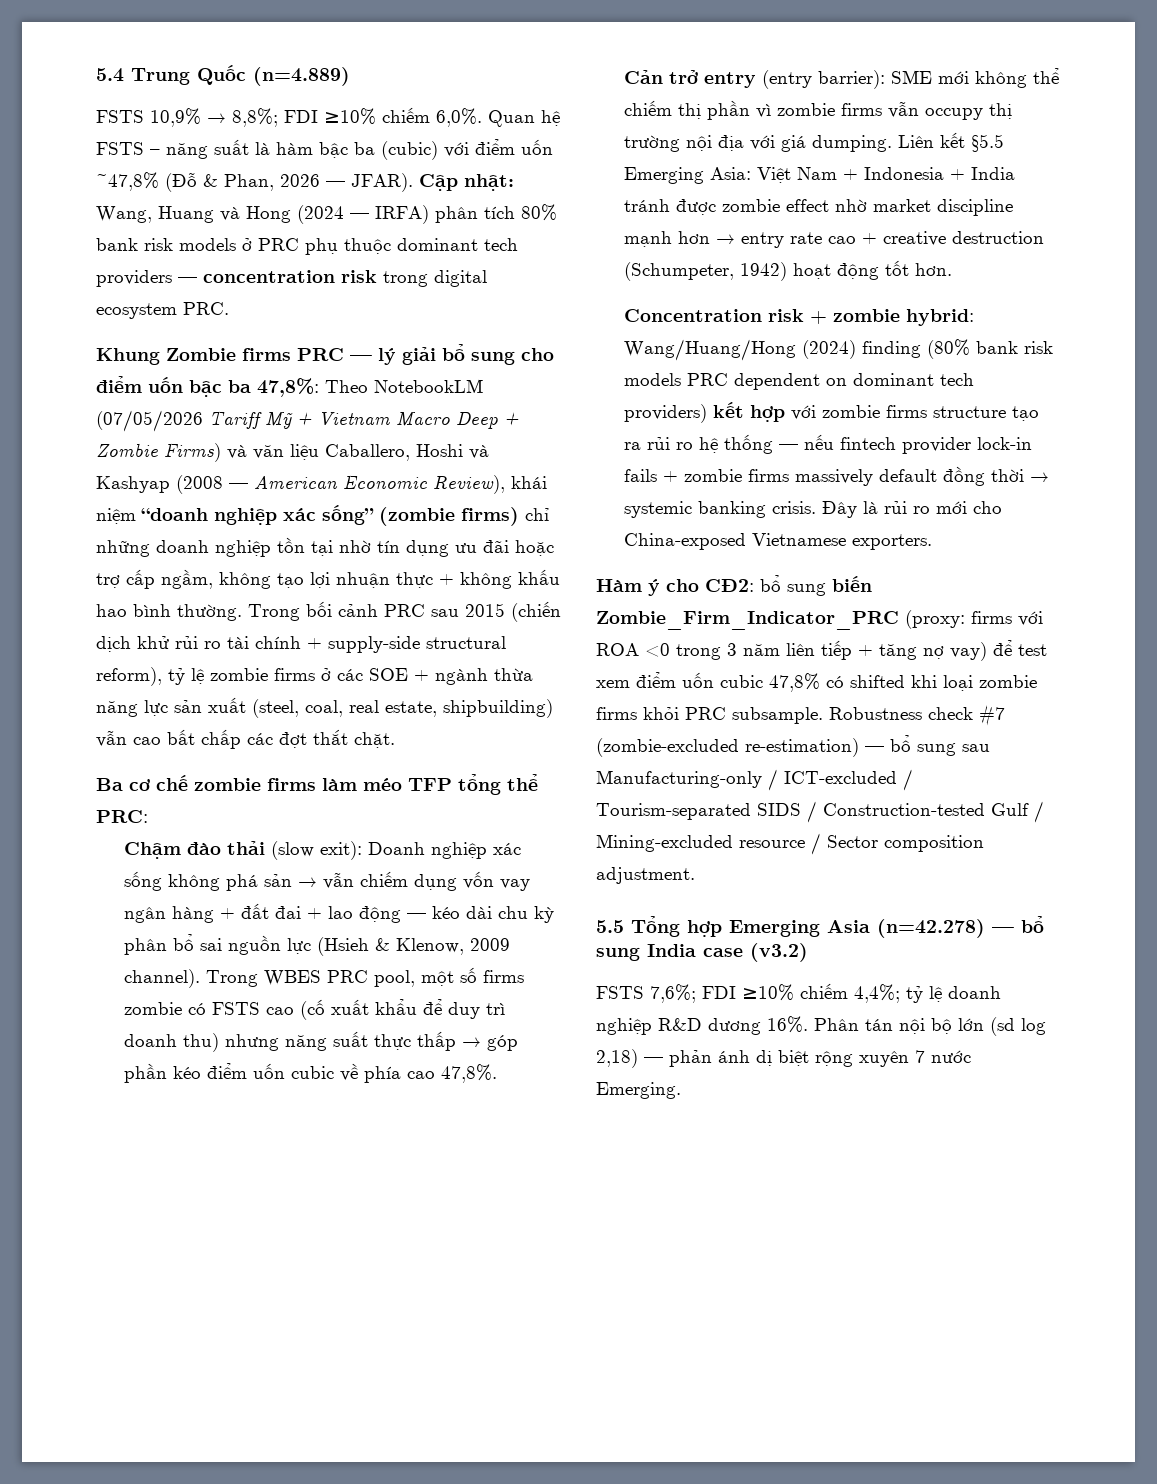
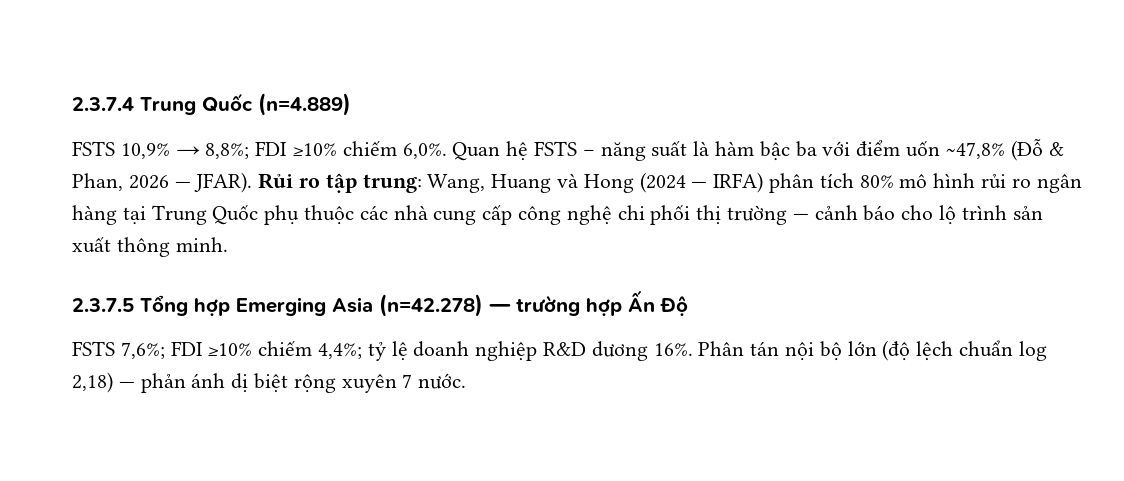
- 5.4 Trung Quốc (n=4.889)
+ 2.3.7.4 Trung Quốc (n=4.889)
- Quan hệ FSTS – năng suất là hàm bậc ba (cubic) với điểm uốn ~47,8% (Đỗ & Phan, 2026 — JFAR).
+ Quan hệ FSTS – năng suất là hàm bậc ba với điểm uốn ~47,8% (Đỗ & Phan, 2026 — JFAR).
- Cập nhật: Wang, Huang và Hong (2024 — IRFA) phân tích 80% bank risk models ở PRC phụ thuộc dominant tech providers — concentration risk trong digital ecosystem PRC.
- Khung Zombie firms PRC — lý giải bổ sung cho điểm uốn bậc ba 47,8%: Theo NotebookLM (07/05/2026 Tariff Mỹ + Vietnam Macro Deep + Zombie Firms) và văn liệu Caballero, Hoshi và Kashyap (2008 — American Economic Review), khái niệm “doanh nghiệp xác sống” (zombie firms) chỉ những doanh nghiệp tồn tại nhờ tín dụng ưu đãi hoặc trợ cấp ngầm, không tạo lợi nhuận thực + không khấu hao bình thường. Trong bối cảnh PRC sau 2015 (chiến dịch khử rủi ro tài chính + supply-side structural reform), tỷ lệ zombie firms ở các SOE + ngành thừa năng lực sản xuất (steel, coal, real estate, shipbuilding) vẫn cao bất chấp các đợt thắt chặt.
- Ba cơ chế zombie firms làm méo TFP tổng thể PRC:
- Chậm đào thải (slow exit): Doanh nghiệp xác sống không phá sản → vẫn chiếm dụng vốn vay ngân hàng + đất đai + lao động — kéo dài chu kỳ phân bổ sai nguồn lực (Hsieh & Klenow, 2009 channel). Trong WBES PRC pool, một số firms zombie có FSTS cao (cố xuất khẩu để duy trì doanh thu) nhưng năng suất thực thấp → góp phần kéo điểm uốn cubic về phía cao 47,8%.
- Cản trở entry (entry barrier): SME mới không thể chiếm thị phần vì zombie firms vẫn occupy thị trường nội địa với giá dumping. Liên kết §5.5 Emerging Asia: Việt Nam + Indonesia + India tránh được zombie effect nhờ market discipline mạnh hơn → entry rate cao + creative destruction (Schumpeter, 1942) hoạt động tốt hơn.
- Concentration risk + zombie hybrid: Wang/Huang/Hong (2024) finding (80% bank risk models PRC dependent on dominant tech providers) kết hợp với zombie firms structure tạo ra rủi ro hệ thống — nếu fintech provider lock-in fails + zombie firms massively default đồng thời → systemic banking crisis. Đây là rủi ro mới cho China-exposed Vietnamese exporters.
- Hàm ý cho CĐ2: bổ sung biến Zombie_Firm_Indicator_PRC (proxy: firms với ROA <0 trong 3 năm liên tiếp + tăng nợ vay) để test xem điểm uốn cubic 47,8% có shifted khi loại zombie firms khỏi PRC subsample. Robustness check #7 (zombie-excluded re-estimation) — bổ sung sau Manufacturing-only / ICT-excluded / Tourism-separated SIDS / Construction-tested Gulf / Mining-excluded resource / Sector composition adjustment.
- 5.5 Tổng hợp Emerging Asia (n=42.278) — bổ sung India case (v3.2)
+ Rủi ro tập trung: Wang, Huang và Hong (2024 — IRFA) phân tích 80% mô hình rủi ro ngân hàng tại Trung Quốc phụ thuộc các nhà cung cấp công nghệ chi phối thị trường — cảnh báo cho lộ trình sản xuất thông minh.
+ 2.3.7.5 Tổng hợp Emerging Asia (n=42.278) — trường hợp Ấn Độ
- Phân tán nội bộ lớn (sd log 2,18) — phản ánh dị biệt rộng xuyên 7 nước Emerging.
+ Phân tán nội bộ lớn (độ lệch chuẩn log 2,18) — phản ánh dị biệt rộng xuyên 7 nước.

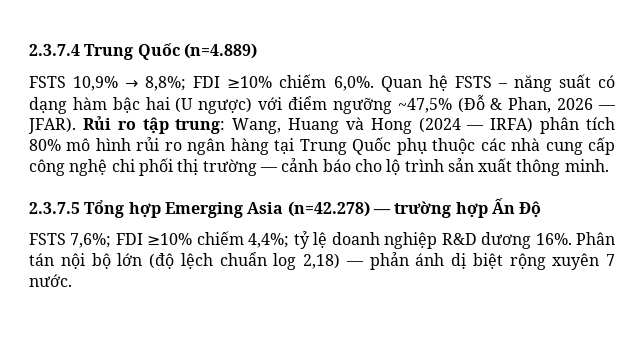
- Quan hệ FSTS – năng suất là hàm bậc ba với điểm uốn ~47,8% (Đỗ & Phan, 2026 — JFAR).
+ Quan hệ FSTS – năng suất có dạng hàm bậc hai (U ngược) với điểm ngưỡng ~47,5% (Đỗ & Phan, 2026 — JFAR).

